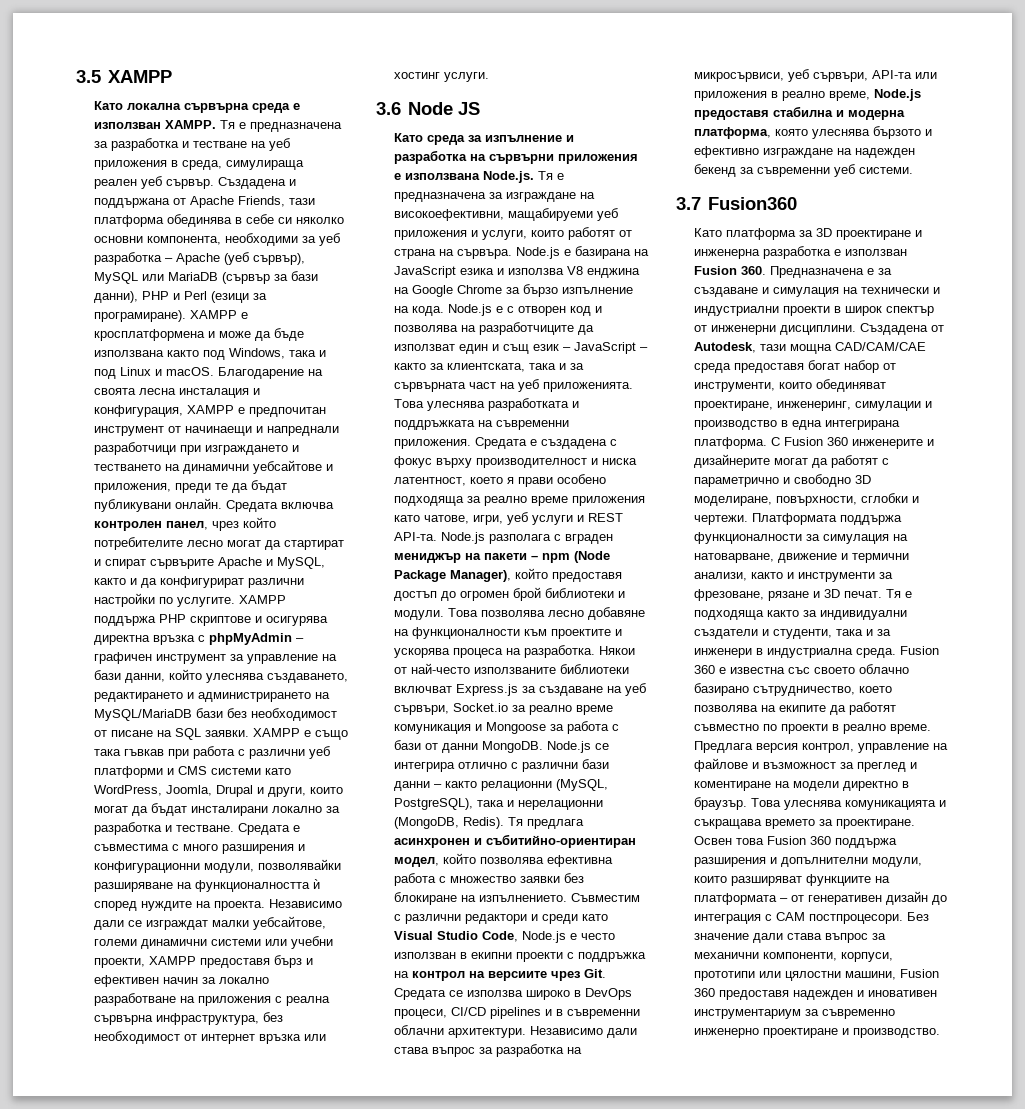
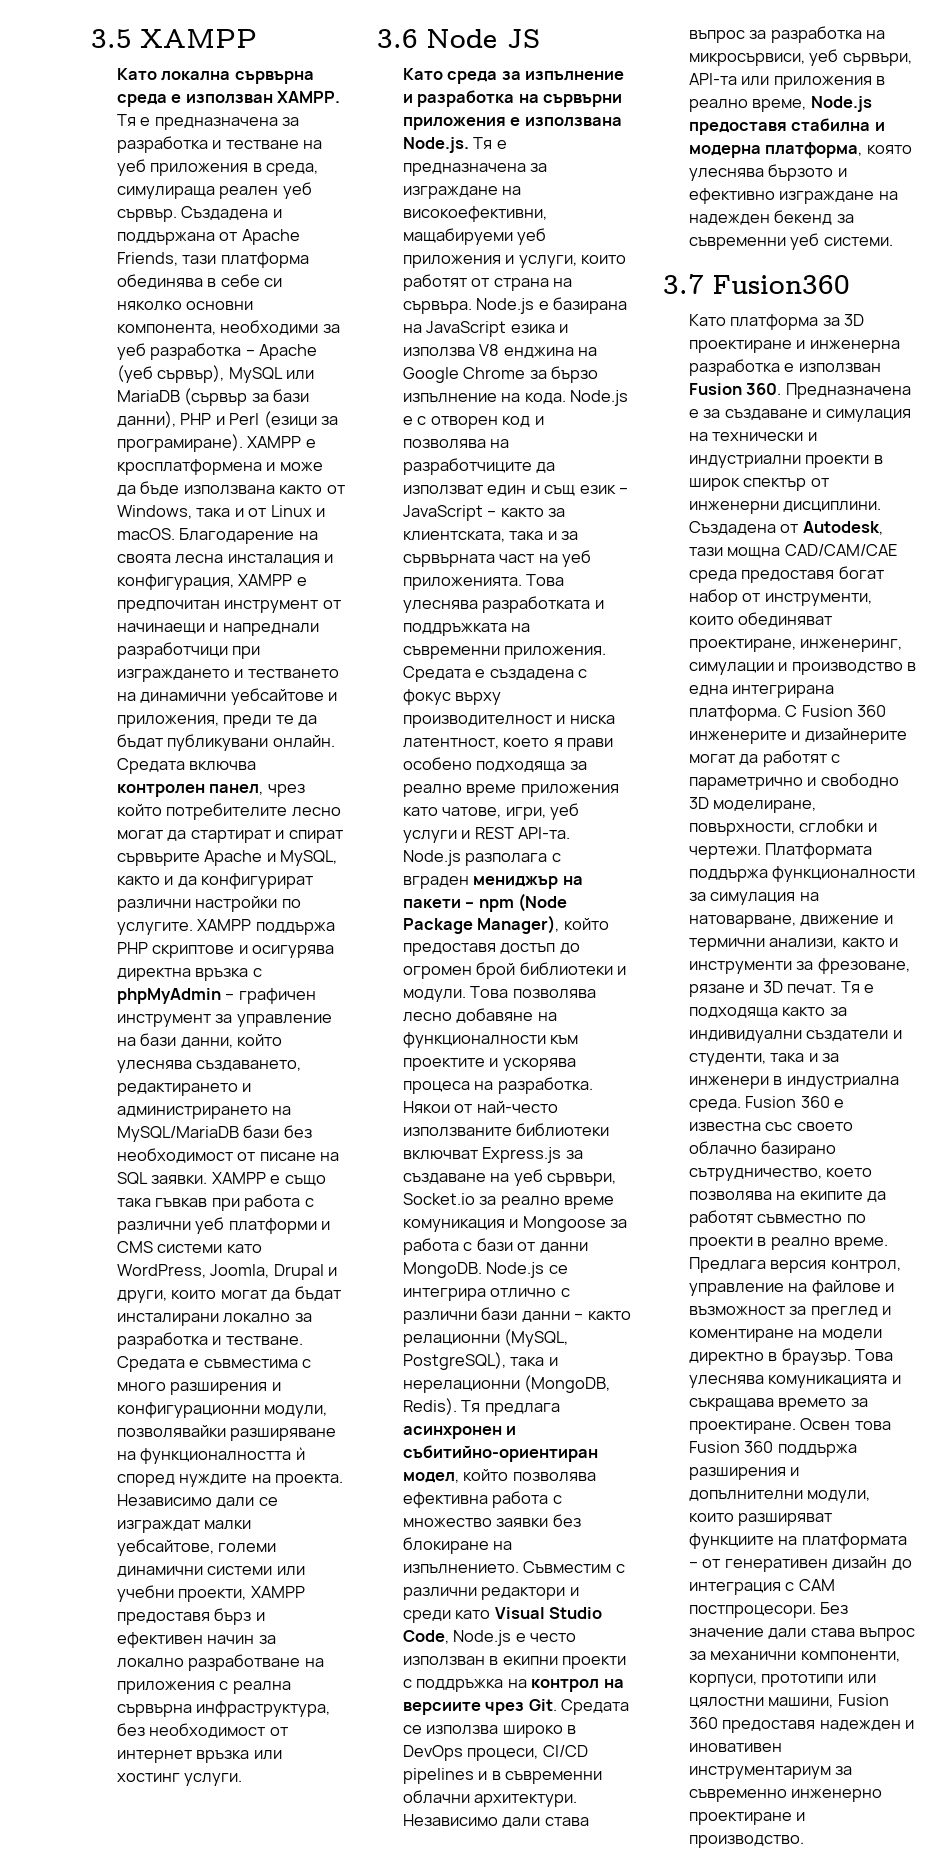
- XAMPP е кросплатформена и може да бъде използвана както под Windows, така и под Linux и macOS.
+ XAMPP е кросплатформена и може да бъде използвана както от Windows, така и от Linux и macOS.

